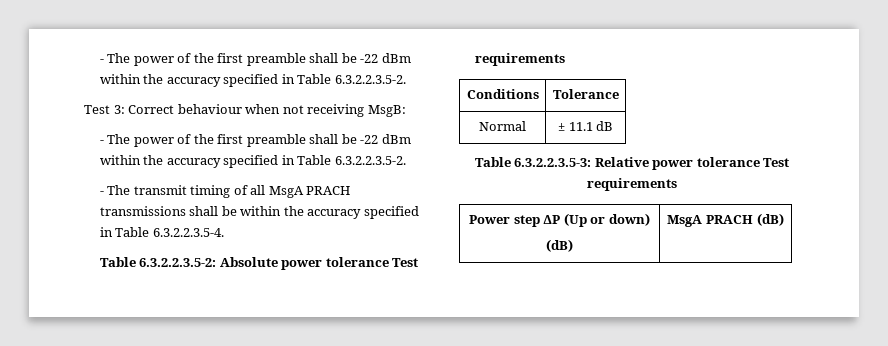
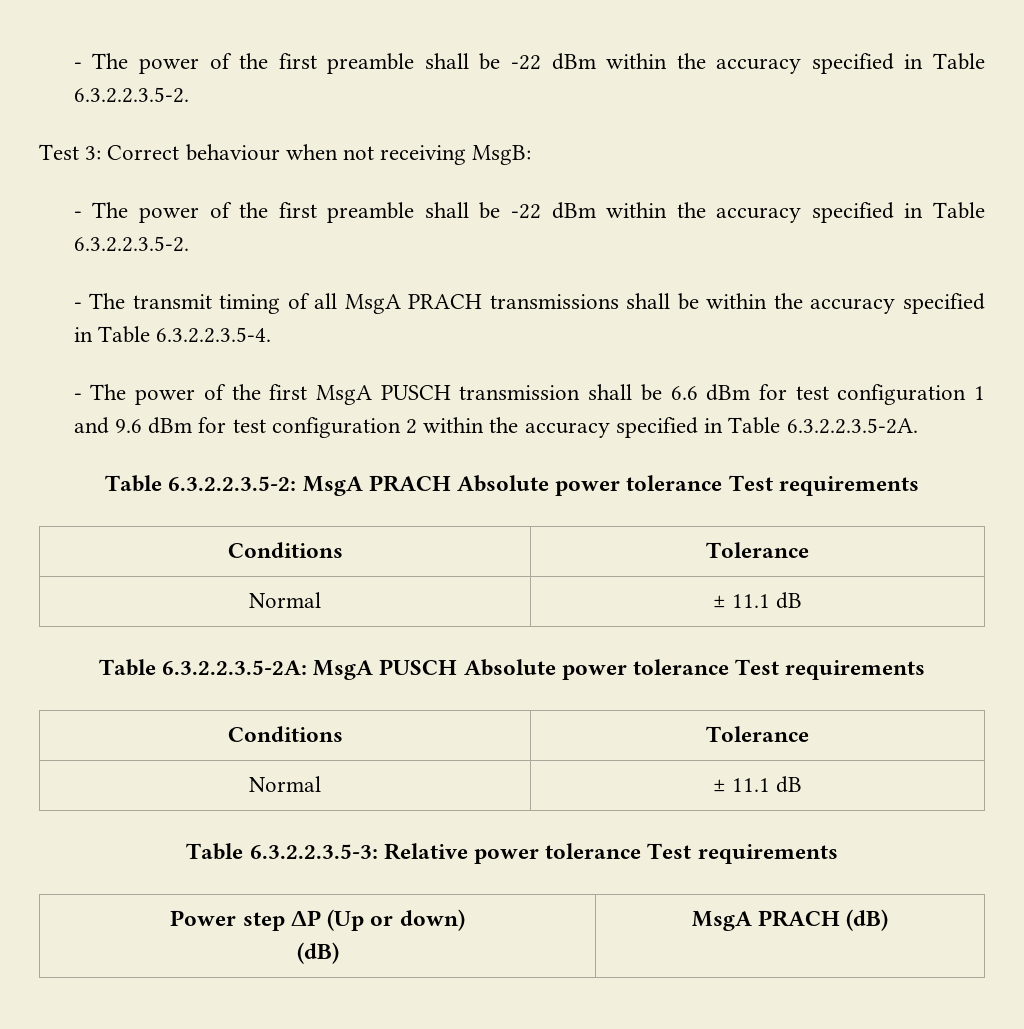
- Table 6.3.2.2.3.5-2: Absolute power tolerance Test requirements
+ - The power of the first MsgA PUSCH transmission shall be 6.6 dBm for test configuration 1 and 9.6 dBm for test configuration 2 within the accuracy specified in Table 6.3.2.2.3.5-2A.
+ Table 6.3.2.2.3.5-2: MsgA PRACH Absolute power tolerance Test requirements
+ Conditions | Tolerance
+ Normal | ± 11.1 dB
+ Table 6.3.2.2.3.5-2A: MsgA PUSCH Absolute power tolerance Test requirements

